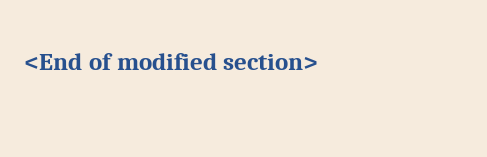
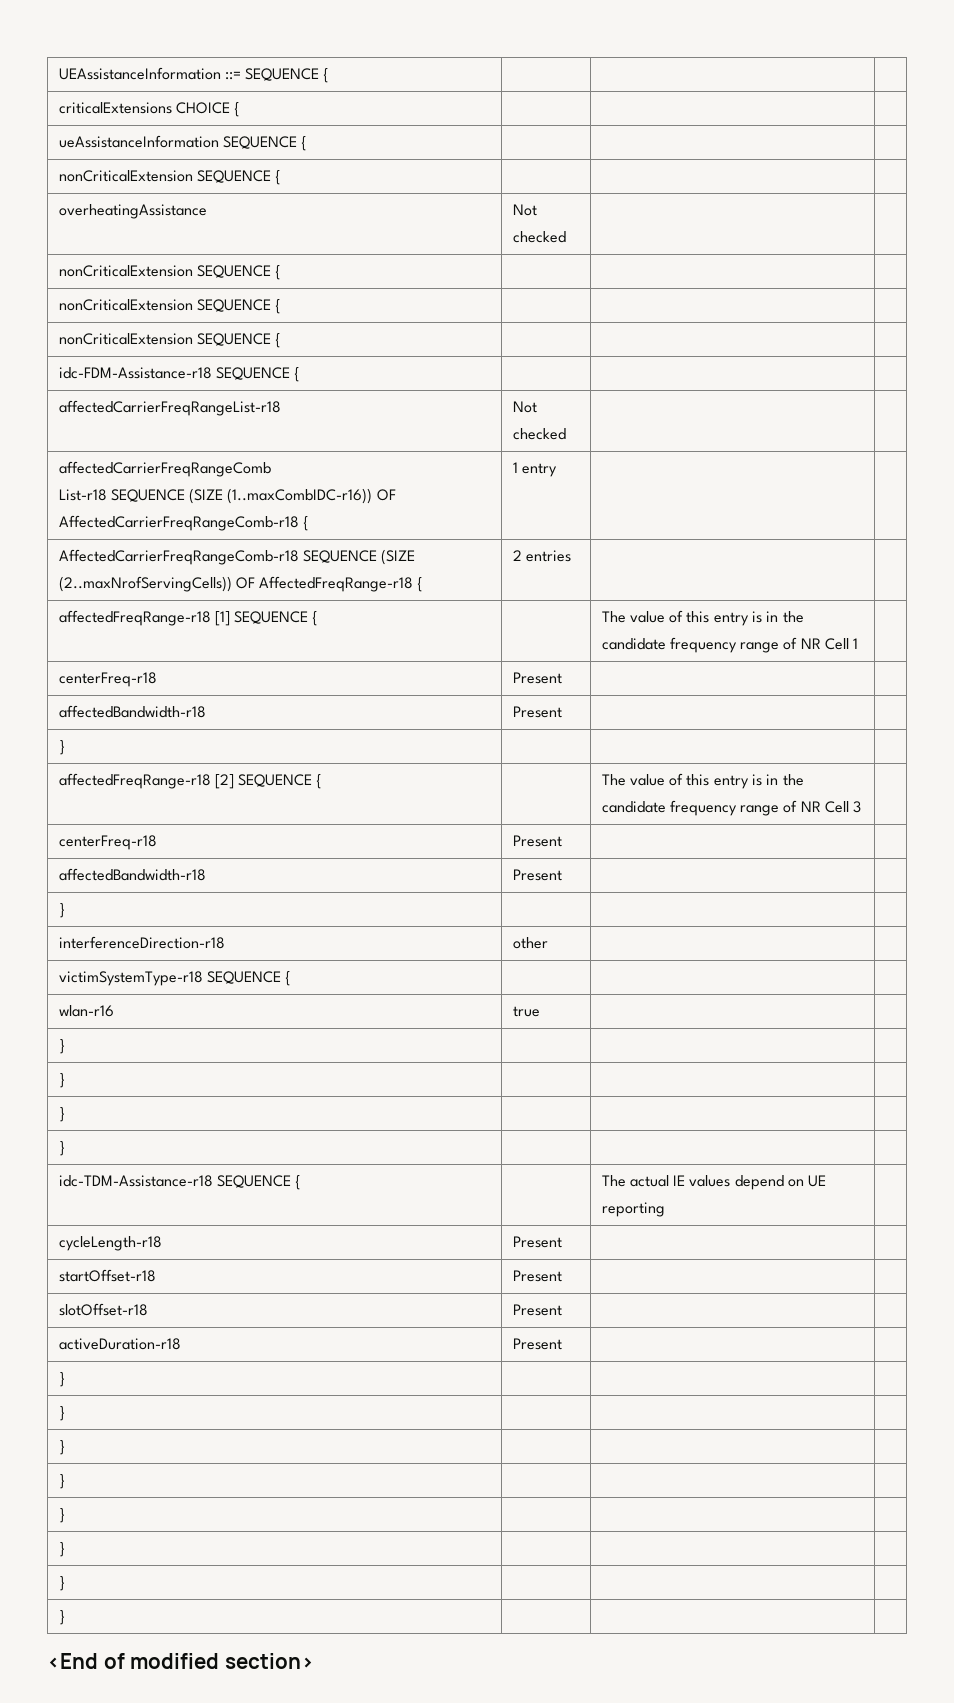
+ UEAssistanceInformation ::= SEQUENCE { | | |
+ criticalExtensions CHOICE { | | |
+ ueAssistanceInformation SEQUENCE { | | |
+ nonCriticalExtension SEQUENCE { | | |
+ overheatingAssistance | Not checked | |
+ nonCriticalExtension SEQUENCE { | | |
+ nonCriticalExtension SEQUENCE { | | |
+ nonCriticalExtension SEQUENCE { | | |
+ idc-FDM-Assistance-r18 SEQUENCE { | | |
+ affectedCarrierFreqRangeList-r18 | Not checked | |
+ affectedCarrierFreqRangeComb
+ List-r18 SEQUENCE (SIZE (1..maxCombIDC-r16)) OF AffectedCarrierFreqRangeComb-r18 { | 1 entry | |
+ AffectedCarrierFreqRangeComb-r18 SEQUENCE (SIZE (2..maxNrofServingCells)) OF AffectedFreqRange-r18 { | 2 entries | |
+ affectedFreqRange-r18 [1] SEQUENCE { | | The value of this entry is in the candidate frequency range of NR Cell 1 |
+ centerFreq-r18 | Present | |
+ affectedBandwidth-r18 | Present | |
+ } | | |
+ affectedFreqRange-r18 [2] SEQUENCE { | | The value of this entry is in the candidate frequency range of NR Cell 3 |
+ centerFreq-r18 | Present | |
+ affectedBandwidth-r18 | Present | |
+ } | | |
+ interferenceDirection-r18 | other | |
+ victimSystemType-r18 SEQUENCE { | | |
+ wlan-r16 | true | |
+ } | | |
+ } | | |
+ } | | |
+ } | | |
+ idc-TDM-Assistance-r18 SEQUENCE { | | The actual IE values depend on UE reporting |
+ cycleLength-r18 | Present | |
+ startOffset-r18 | Present | |
+ slotOffset-r18 | Present | |
+ activeDuration-r18 | Present | |
+ } | | |
+ } | | |
+ } | | |
+ } | | |
+ } | | |
+ } | | |
+ } | | |
+ } | | |

